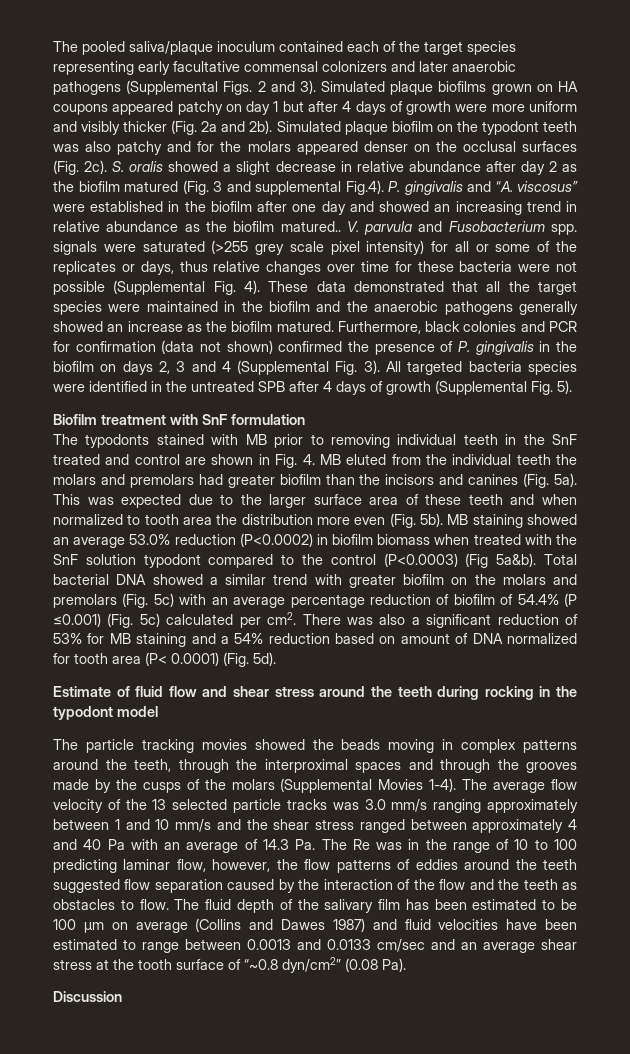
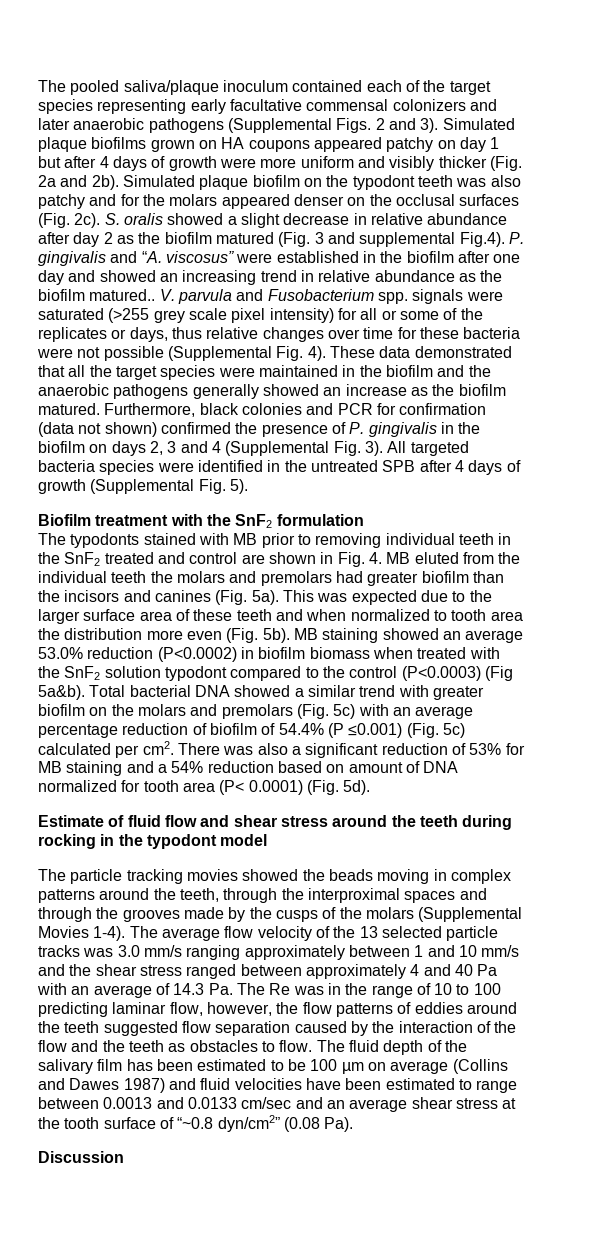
- Biofilm treatment with SnF formulation
+ Biofilm treatment with the SnF2 formulation
- The typodonts stained with MB prior to removing individual teeth in the SnF treated and control are shown in Fig. 4. MB eluted from the individual teeth the molars and premolars had greater biofilm than the incisors and canines (Fig. 5a).
+ The typodonts stained with MB prior to removing individual teeth in the SnF2 treated and control are shown in Fig. 4. MB eluted from the individual teeth the molars and premolars had greater biofilm than the incisors and canines (Fig. 5a).
- MB staining showed an average 53.0% reduction (P<0.0002) in biofilm biomass when treated with the SnF solution typodont compared to the control (P<0.0003) (Fig 5a&b).
+ MB staining showed an average 53.0% reduction (P<0.0002) in biofilm biomass when treated with the SnF2 solution typodont compared to the control (P<0.0003) (Fig 5a&b).

